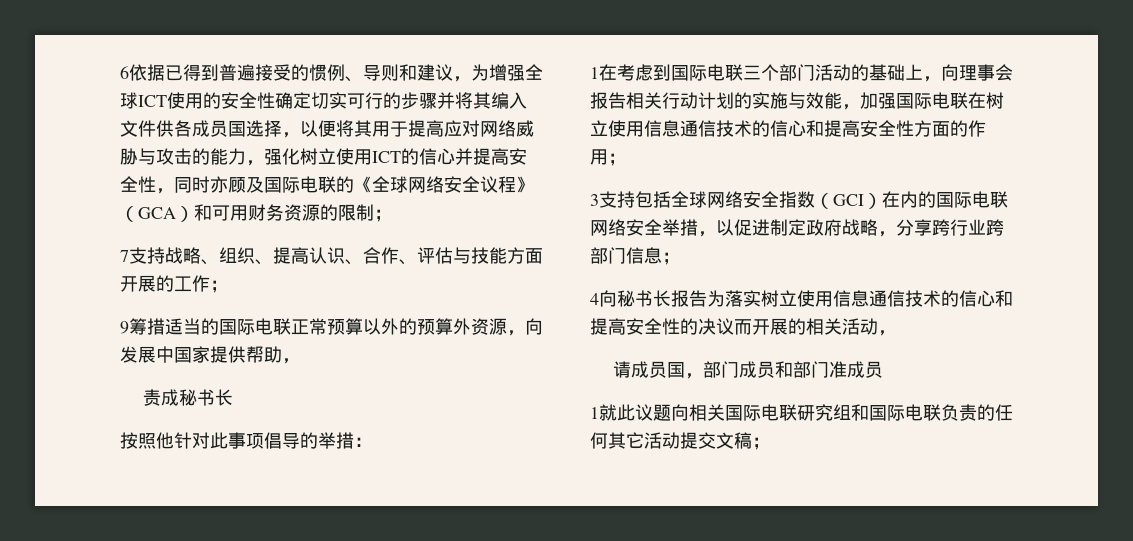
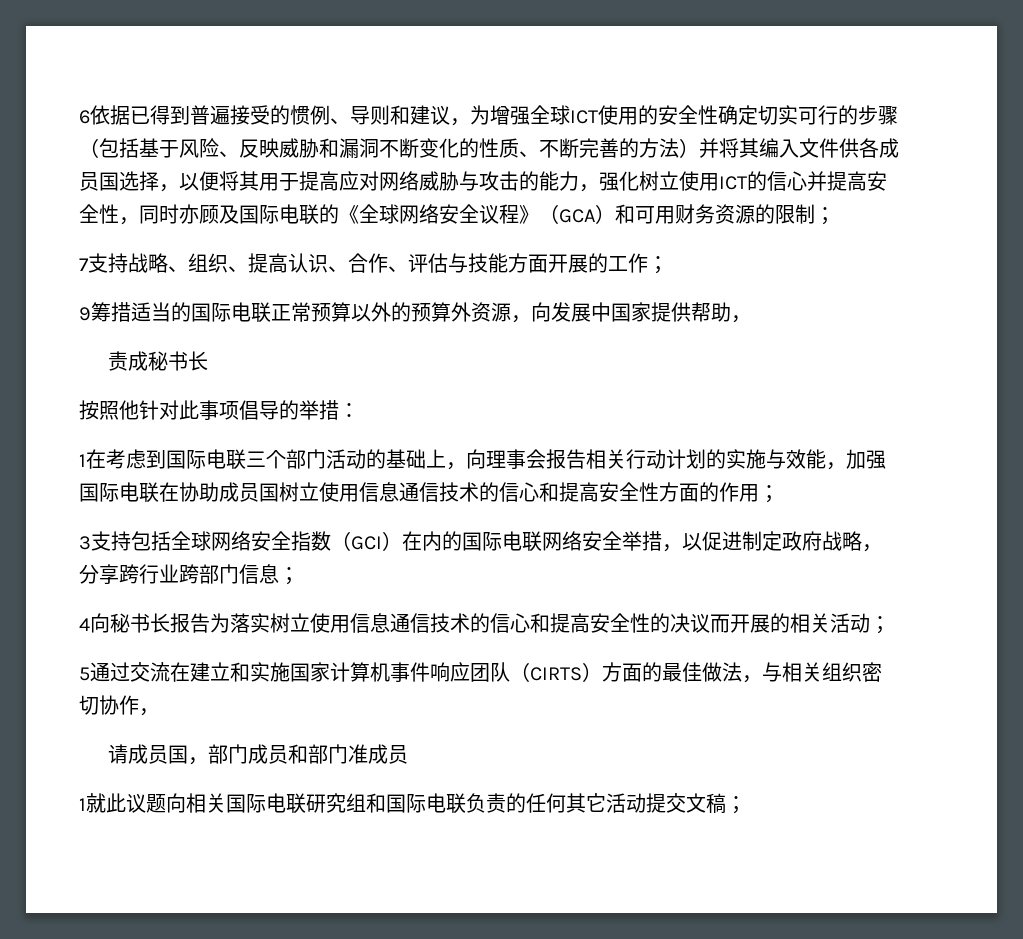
- 6依据已得到普遍接受的惯例、导则和建议，为增强全球ICT使用的安全性确定切实可行的步骤并将其编入文件供各成员国选择，以便将其用于提高应对网络威胁与攻击的能力，强化树立使用ICT的信心并提高安全性，同时亦顾及国际电联的《全球网络安全议程》（GCA）和可用财务资源的限制；
+ 6依据已得到普遍接受的惯例、导则和建议，为增强全球ICT使用的安全性确定切实可行的步骤（包括基于风险、反映威胁和漏洞不断变化的性质、不断完善的方法）并将其编入文件供各成员国选择，以便将其用于提高应对网络威胁与攻击的能力，强化树立使用ICT的信心并提高安全性，同时亦顾及国际电联的《全球网络安全议程》（GCA）和可用财务资源的限制；
- 1在考虑到国际电联三个部门活动的基础上，向理事会报告相关行动计划的实施与效能，加强国际电联在树立使用信息通信技术的信心和提高安全性方面的作用；
+ 1在考虑到国际电联三个部门活动的基础上，向理事会报告相关行动计划的实施与效能，加强国际电联在协助成员国树立使用信息通信技术的信心和提高安全性方面的作用；
- 4向秘书长报告为落实树立使用信息通信技术的信心和提高安全性的决议而开展的相关活动，
+ 4向秘书长报告为落实树立使用信息通信技术的信心和提高安全性的决议而开展的相关活动；
+ 5通过交流在建立和实施国家计算机事件响应团队（CIRTS）方面的最佳做法，与相关组织密切协作，

